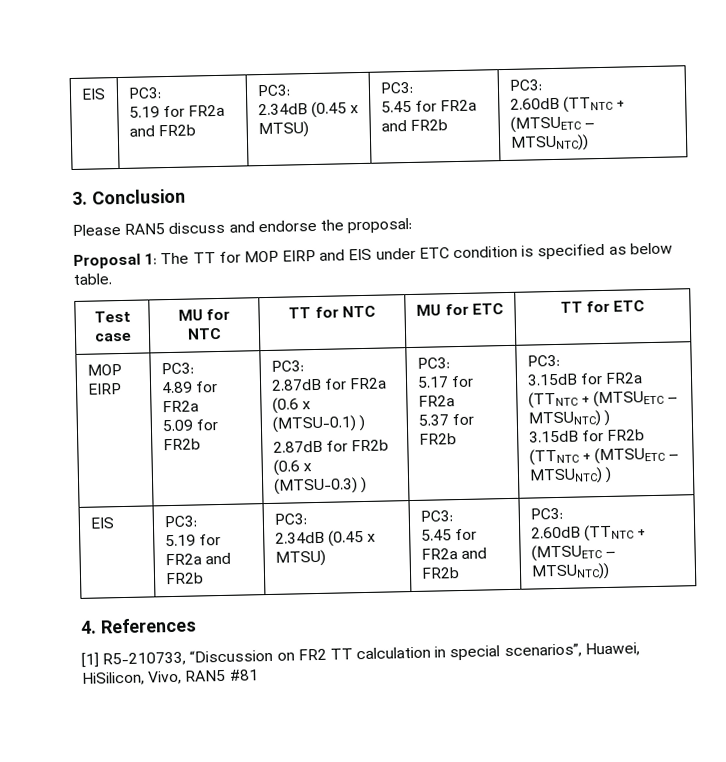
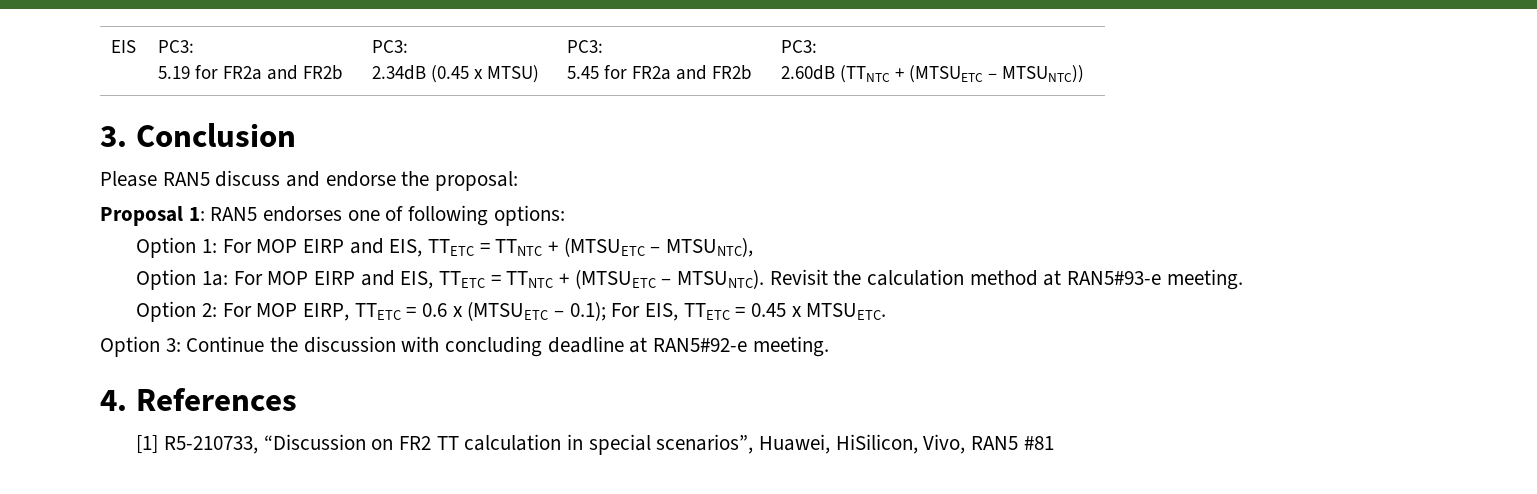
- Proposal 1: The TT for MOP EIRP and EIS under ETC condition is specified as below table.
- Test case | MU for NTC | TT for NTC | MU for ETC | TT for ETC
- MOP EIRP | PC3:
- 4.89 for FR2a
- 5.09 for FR2b | PC3:
- 2.87dB for FR2a (0.6 x (MTSU-0.1) )
- 2.87dB for FR2b (0.6 x (MTSU-0.3) ) | PC3:
- 5.17 for FR2a
- 5.37 for FR2b | PC3:
- 3.15dB for FR2a (TTNTC + (MTSUETC – MTSUNTC) )
- 3.15dB for FR2b (TTNTC + (MTSUETC – MTSUNTC) )
- EIS | PC3:
- 5.19 for FR2a and FR2b | PC3:
- 2.34dB (0.45 x MTSU) | PC3:
- 5.45 for FR2a and FR2b | PC3:
- 2.60dB (TTNTC + (MTSUETC – MTSUNTC))
+ Proposal 1: RAN5 endorses one of following options:
+ Option 1: For MOP EIRP and EIS, TTETC = TTNTC + (MTSUETC – MTSUNTC),
+ Option 1a: For MOP EIRP and EIS, TTETC = TTNTC + (MTSUETC – MTSUNTC). Revisit the calculation method at RAN5#93-e meeting.
+ Option 2: For MOP EIRP, TTETC = 0.6 x (MTSUETC – 0.1); For EIS, TTETC = 0.45 x MTSUETC.
+ Option 3: Continue the discussion with concluding deadline at RAN5#92-e meeting.

